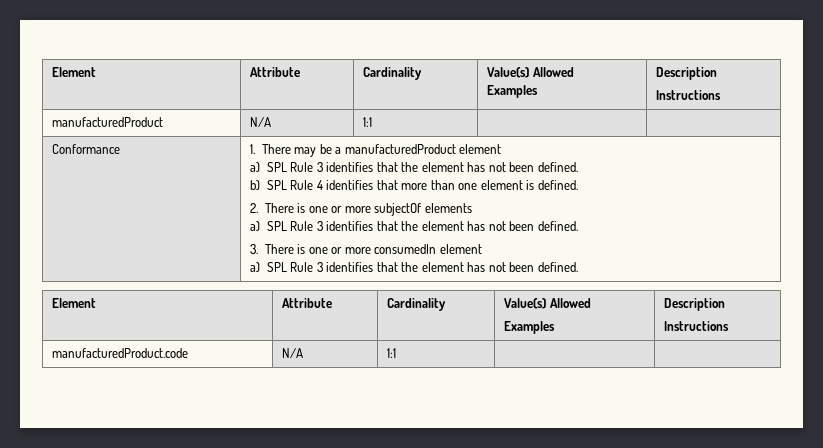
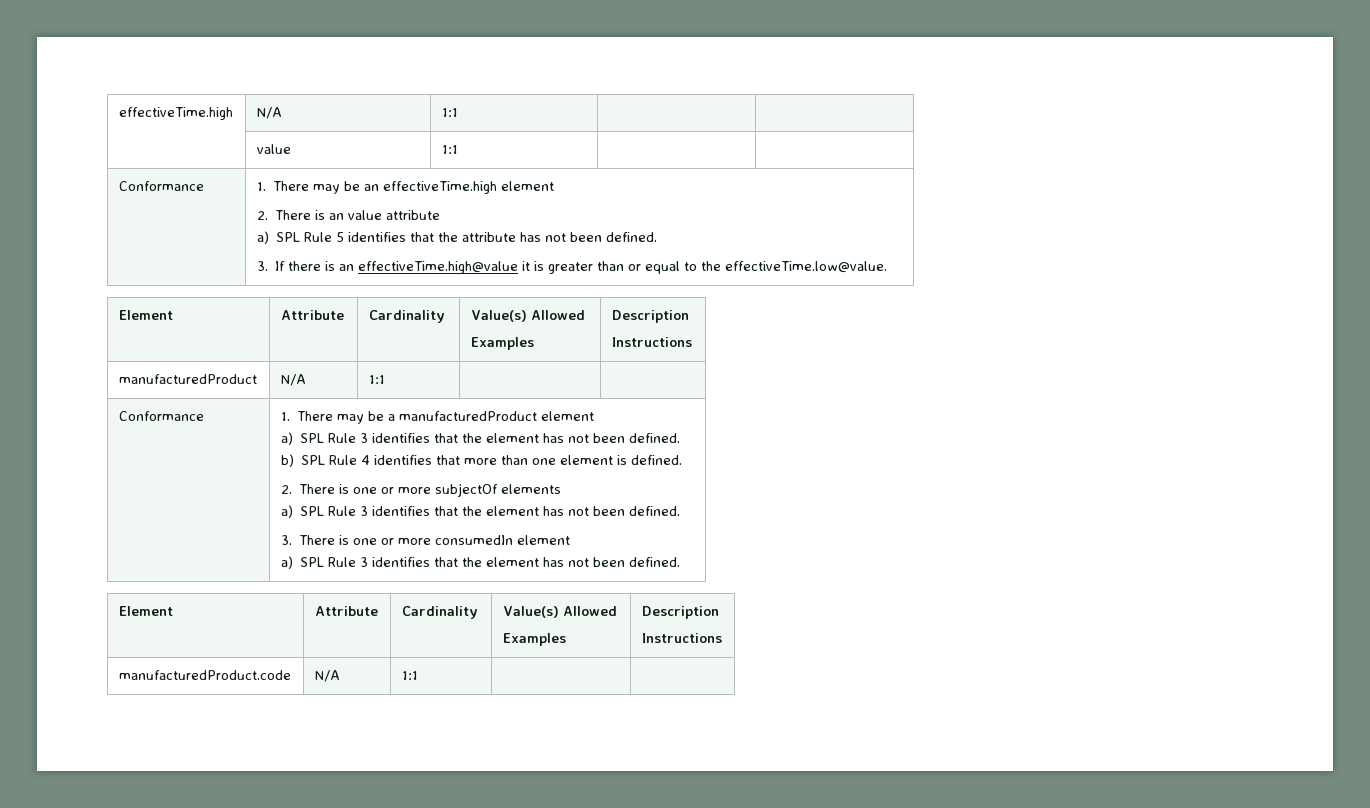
+ effectiveTime.high | N/A | 1:1 | |
+ | value | 1:1 | |
+ Conformance | 1. There may be an effectiveTime.high element
+ 2. There is an value attribute
+ a) SPL Rule 5 identifies that the attribute has not been defined.
+ 3. If there is an effectiveTime.high@value it is greater than or equal to the effectiveTime.low@value.

